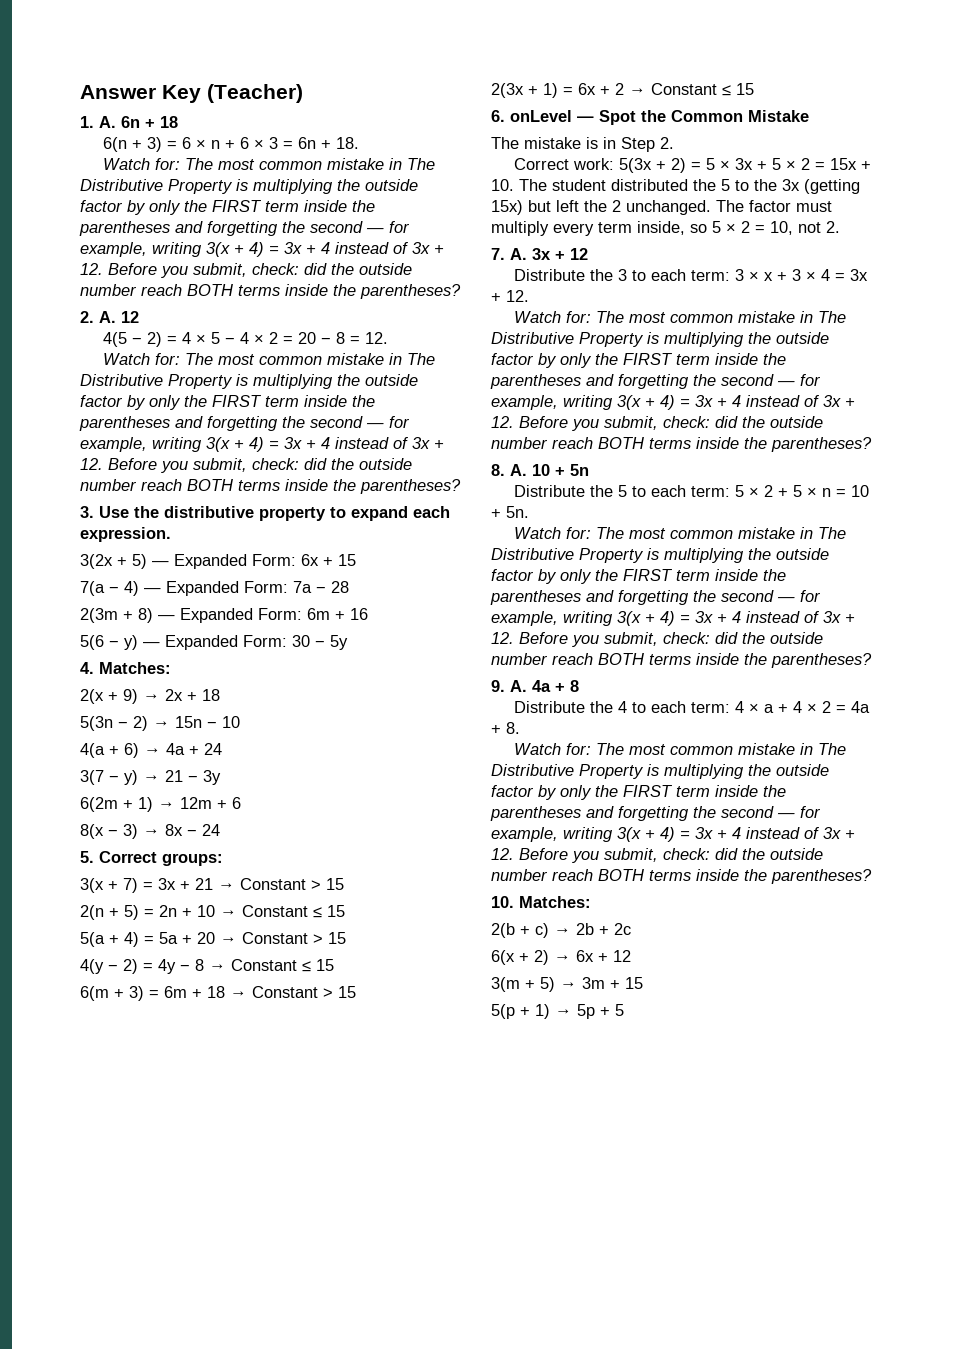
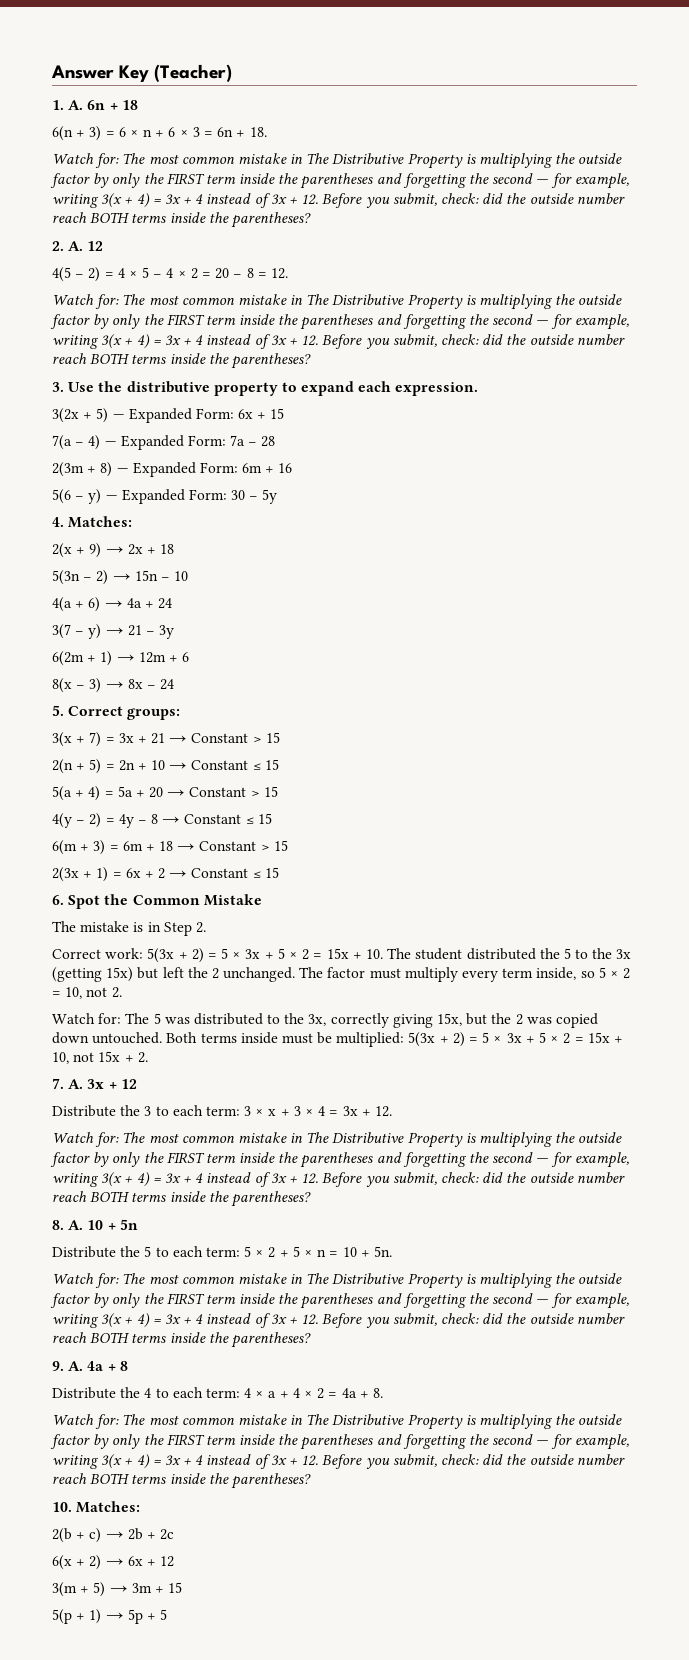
- 6. onLevel — Spot the Common Mistake
+ 6. Spot the Common Mistake
+ Watch for: The 5 was distributed to the 3x, correctly giving 15x, but the 2 was copied down untouched. Both terms inside must be multiplied: 5(3x + 2) = 5 × 3x + 5 × 2 = 15x + 10, not 15x + 2.

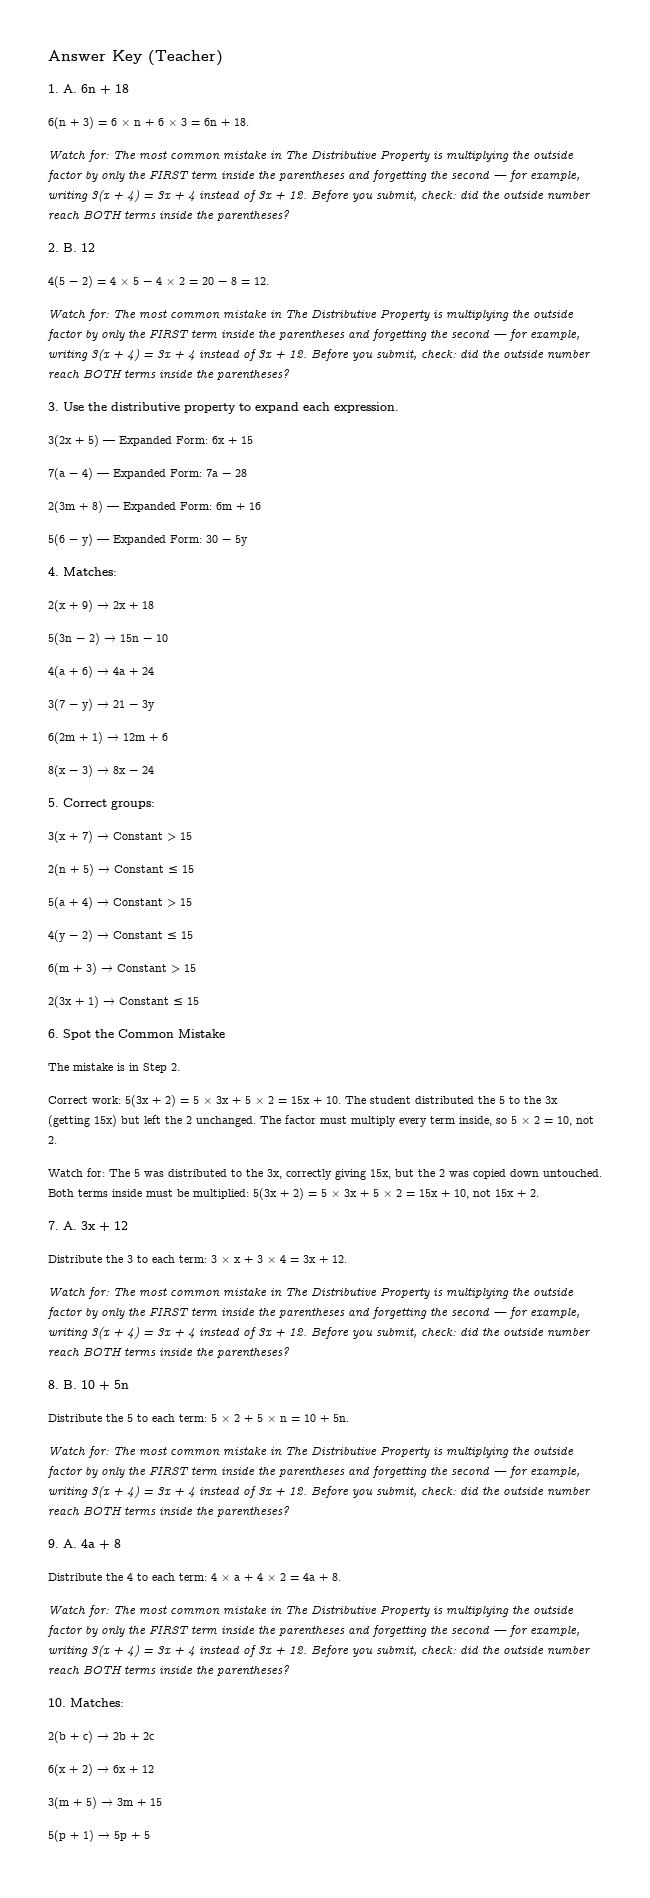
- 2. A. 12
+ 2. B. 12
- 3(x + 7) = 3x + 21 → Constant > 15
+ 3(x + 7) → Constant > 15
- 2(n + 5) = 2n + 10 → Constant ≤ 15
+ 2(n + 5) → Constant ≤ 15
- 5(a + 4) = 5a + 20 → Constant > 15
+ 5(a + 4) → Constant > 15
- 4(y − 2) = 4y − 8 → Constant ≤ 15
+ 4(y − 2) → Constant ≤ 15
- 6(m + 3) = 6m + 18 → Constant > 15
+ 6(m + 3) → Constant > 15
- 2(3x + 1) = 6x + 2 → Constant ≤ 15
+ 2(3x + 1) → Constant ≤ 15
- 8. A. 10 + 5n
+ 8. B. 10 + 5n

